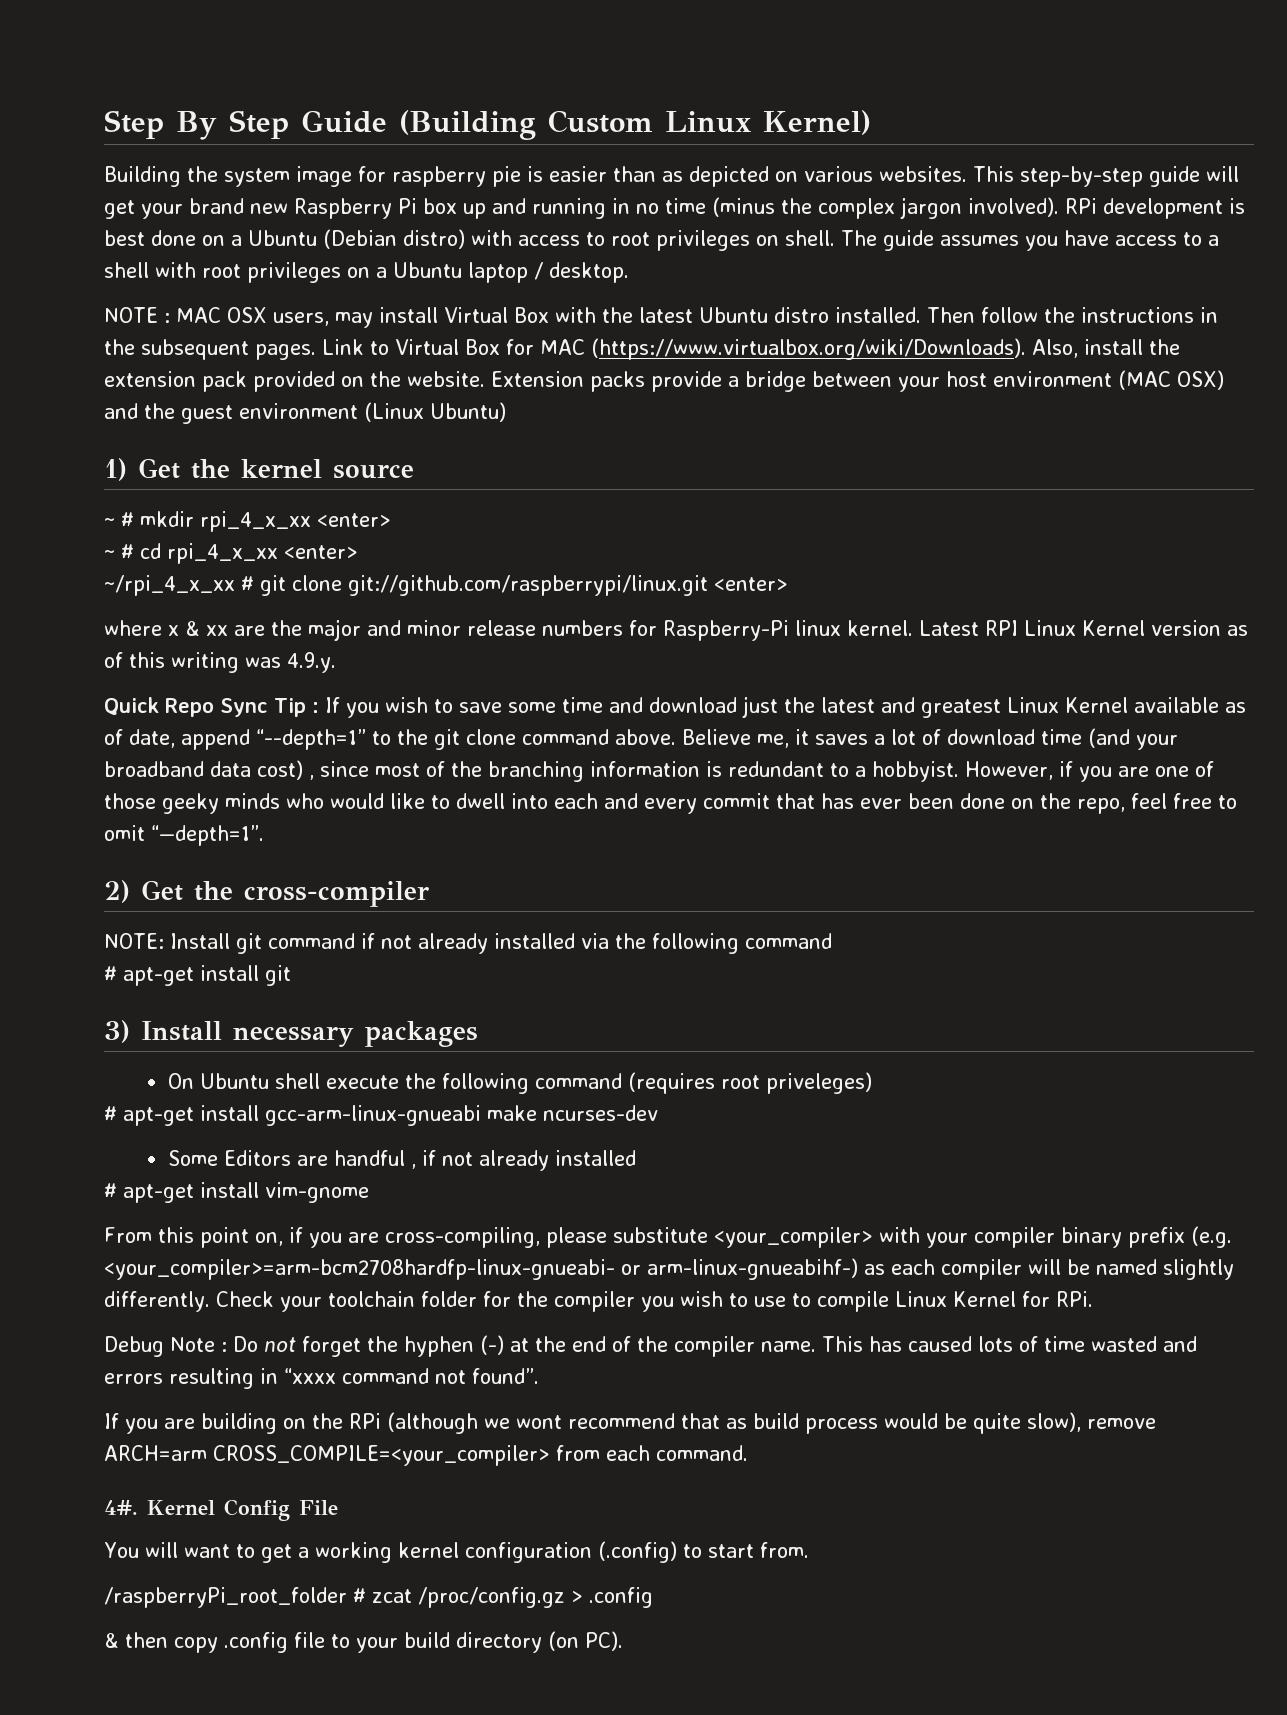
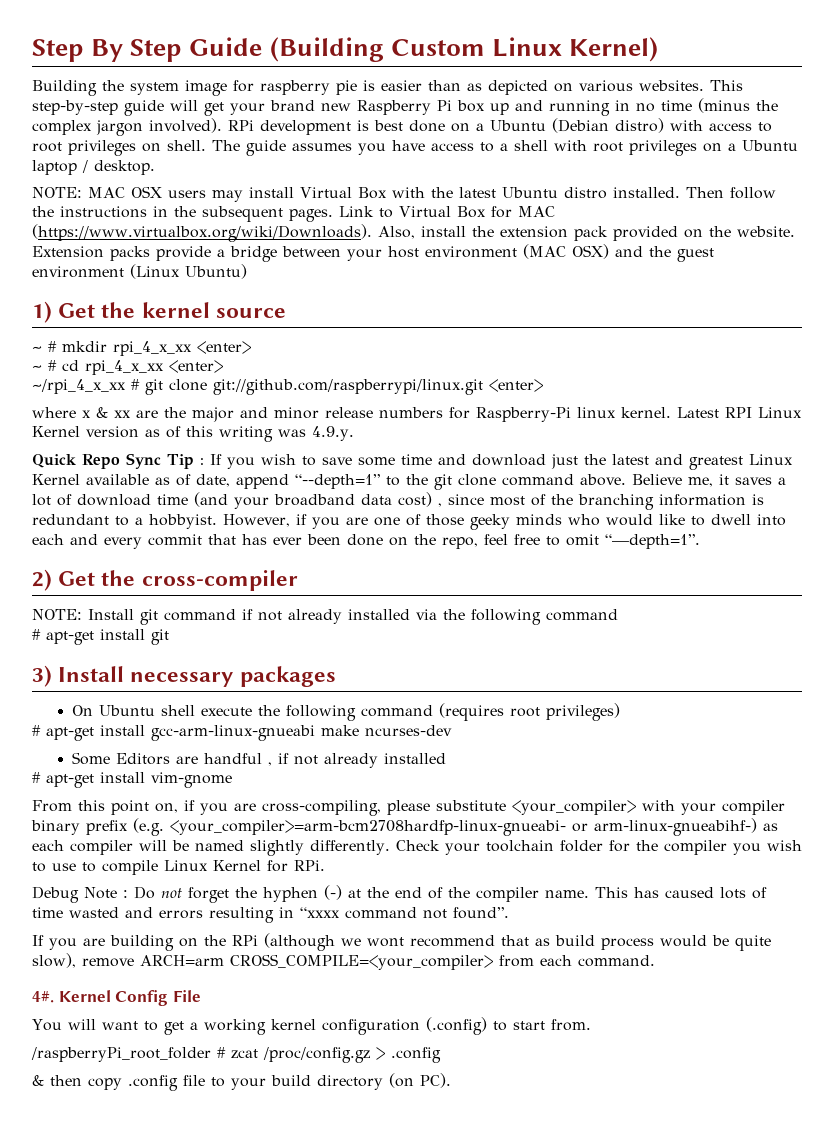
- NOTE : MAC OSX users, may install Virtual Box with the latest Ubuntu distro installed.
+ NOTE: MAC OSX users may install Virtual Box with the latest Ubuntu distro installed.
- On Ubuntu shell execute the following command (requires root priveleges)
+ On Ubuntu shell execute the following command (requires root privileges)

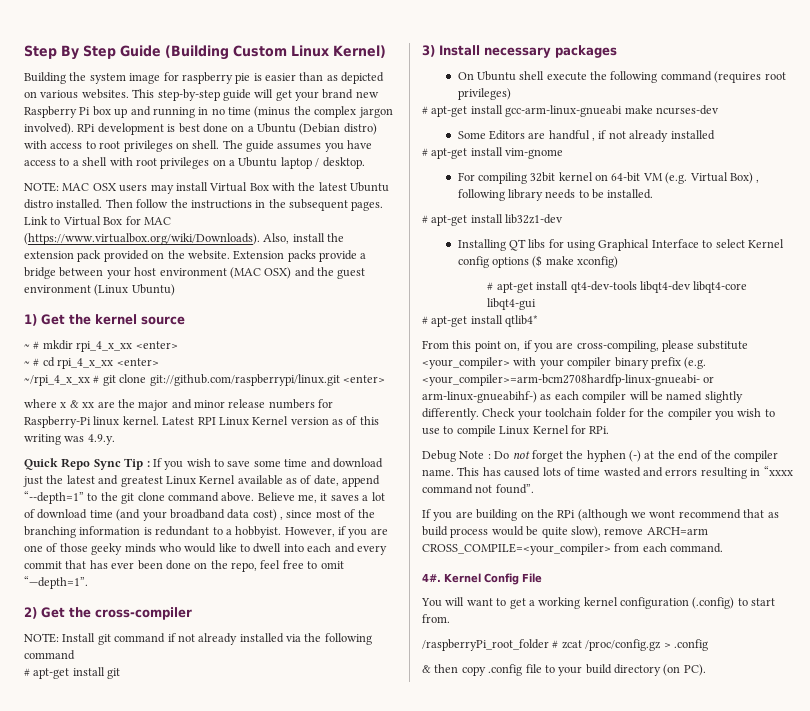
+ For compiling 32bit kernel on 64-bit VM (e.g. Virtual Box) , following library needs to be installed.
+ # apt-get install lib32z1-dev
+ Installing QT libs for using Graphical Interface to select Kernel config options ($ make xconfig)
+ # apt-get install qt4-dev-tools libqt4-dev libqt4-core libqt4-gui
+ # apt-get install qtlib4*

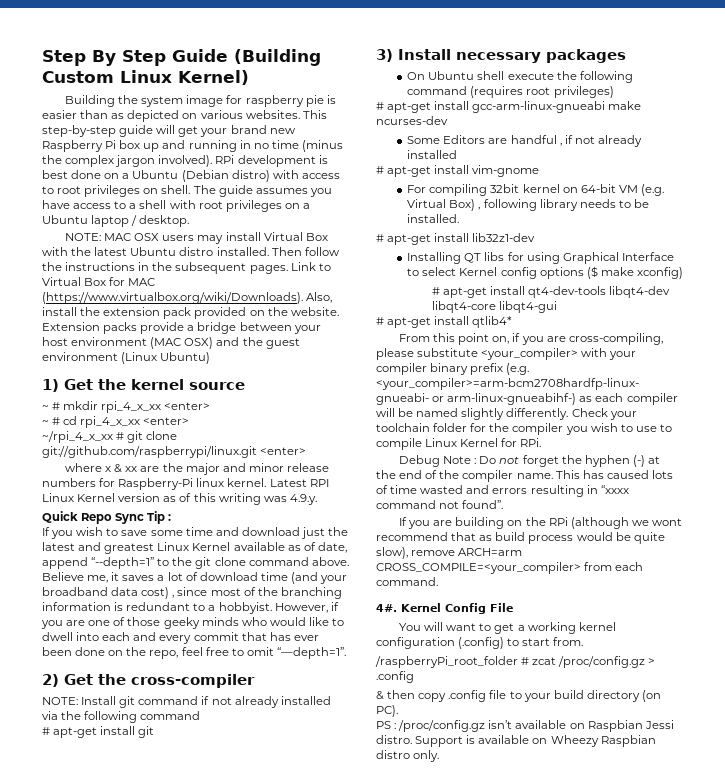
- Quick Repo Sync Tip : If you wish to save some time and download just the latest and greatest Linux Kernel available as of date, append “--depth=1” to the git clone command above.
+ Quick Repo Sync Tip :
+ If you wish to save some time and download just the latest and greatest Linux Kernel available as of date, append “--depth=1” to the git clone command above.
+ PS : /proc/config.gz isn’t available on Raspbian Jessi distro. Support is available on Wheezy Raspbian distro only.

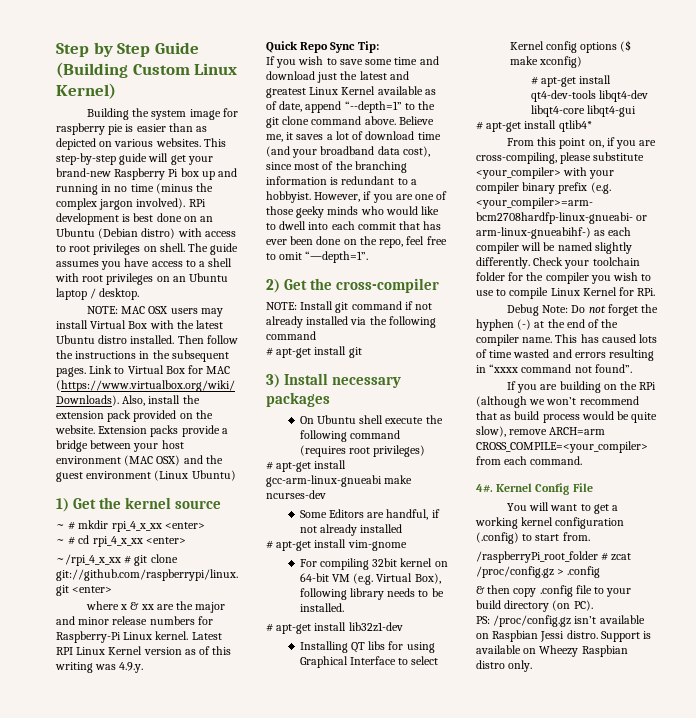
- Step By Step Guide (Building Custom Linux Kernel)
+ Step by Step Guide (Building Custom Linux Kernel)
- This step-by-step guide will get your brand new Raspberry Pi box up and running in no time (minus the complex jargon involved).
+ This step-by-step guide will get your brand-new Raspberry Pi box up and running in no time (minus the complex jargon involved).
- RPi development is best done on a Ubuntu (Debian distro) with access to root privileges on shell.
+ RPi development is best done on an Ubuntu (Debian distro) with access to root privileges on shell.
- The guide assumes you have access to a shell with root privileges on a Ubuntu laptop / desktop.
+ The guide assumes you have access to a shell with root privileges on an Ubuntu laptop / desktop.
- where x & xx are the major and minor release numbers for Raspberry-Pi linux kernel.
+ where x & xx are the major and minor release numbers for Raspberry-Pi Linux kernel.
- Quick Repo Sync Tip :
+ Quick Repo Sync Tip:
- Believe me, it saves a lot of download time (and your broadband data cost) , since most of the branching information is redundant to a hobbyist.
+ Believe me, it saves a lot of download time (and your broadband data cost), since most of the branching information is redundant to a hobbyist.
- However, if you are one of those geeky minds who would like to dwell into each and every commit that has ever been done on the repo, feel free to omit “—depth=1”.
+ However, if you are one of those geeky minds who would like to dwell into each commit that has ever been done on the repo, feel free to omit “—depth=1”.
- Some Editors are handful , if not already installed
+ Some Editors are handful, if not already installed
- For compiling 32bit kernel on 64-bit VM (e.g. Virtual Box) , following library needs to be installed.
+ For compiling 32bit kernel on 64-bit VM (e.g. Virtual Box), following library needs to be installed.
- Debug Note : Do not forget the hyphen (-) at the end of the compiler name.
+ Debug Note: Do not forget the hyphen (-) at the end of the compiler name.
- If you are building on the RPi (although we wont recommend that as build process would be quite slow), remove ARCH=arm CROSS_COMPILE=<your_compiler> from each command.
+ If you are building on the RPi (although we won’t recommend that as build process would be quite slow), remove ARCH=arm CROSS_COMPILE=<your_compiler> from each command.
- PS : /proc/config.gz isn’t available on Raspbian Jessi distro.
+ PS: /proc/config.gz isn’t available on Raspbian Jessi distro.

